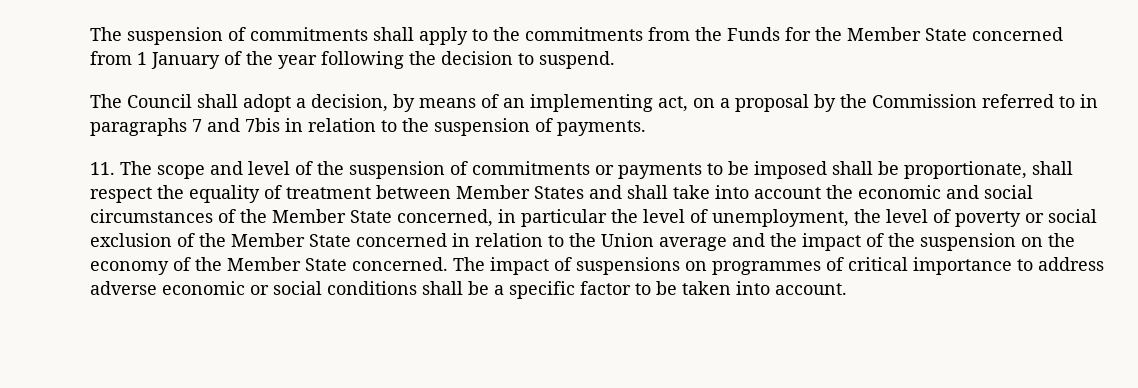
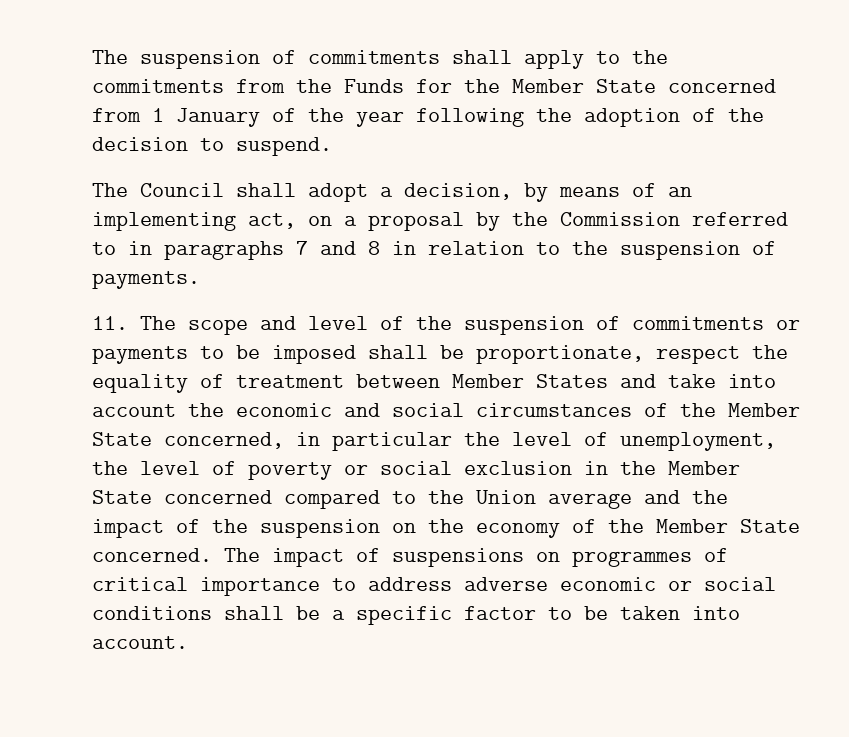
- The suspension of commitments shall apply to the commitments from the Funds for the Member State concerned from 1 January of the year following the decision to suspend.
+ The suspension of commitments shall apply to the commitments from the Funds for the Member State concerned from 1 January of the year following the adoption of the decision to suspend.
- The Council shall adopt a decision, by means of an implementing act, on a proposal by the Commission referred to in paragraphs 7 and 7bis in relation to the suspension of payments.
+ The Council shall adopt a decision, by means of an implementing act, on a proposal by the Commission referred to in paragraphs 7 and 8 in relation to the suspension of payments.
- 11. The scope and level of the suspension of commitments or payments to be imposed shall be proportionate, shall respect the equality of treatment between Member States and shall take into account the economic and social circumstances of the Member State concerned, in particular the level of unemployment, the level of poverty or social exclusion of the Member State concerned in relation to the Union average and the impact of the suspension on the economy of the Member State concerned.
+ 11. The scope and level of the suspension of commitments or payments to be imposed shall be proportionate, respect the equality of treatment between Member States and take into account the economic and social circumstances of the Member State concerned, in particular the level of unemployment, the level of poverty or social exclusion in the Member State concerned compared to the Union average and the impact of the suspension on the economy of the Member State concerned.

